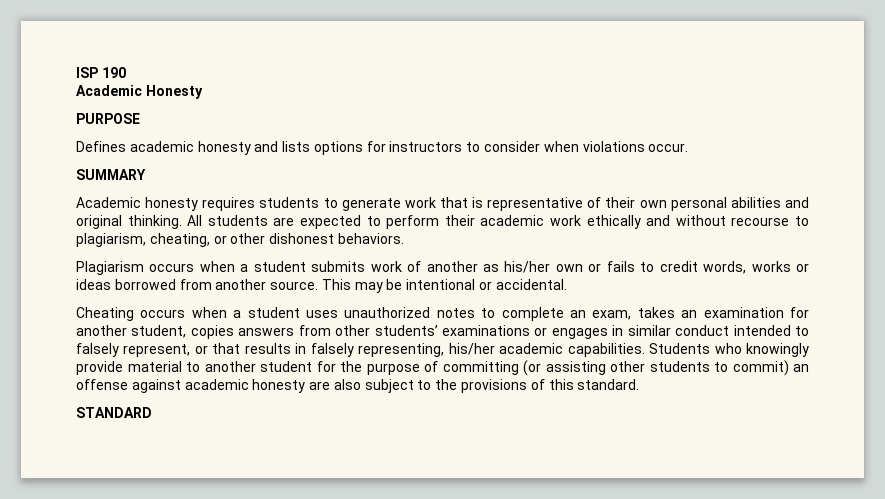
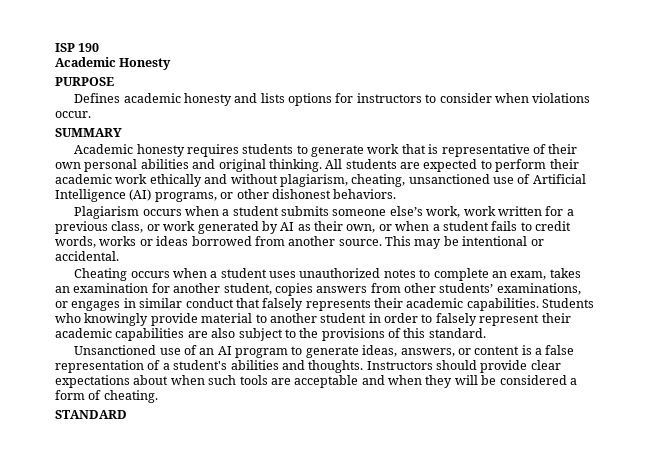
- All students are expected to perform their academic work ethically and without recourse to plagiarism, cheating, or other dishonest behaviors.
+ All students are expected to perform their academic work ethically and without plagiarism, cheating, unsanctioned use of Artificial Intelligence (AI) programs, or other dishonest behaviors.
- Plagiarism occurs when a student submits work of another as his/her own or fails to credit words, works or ideas borrowed from another source.
+ Plagiarism occurs when a student submits someone else’s work, work written for a previous class, or work generated by AI as their own, or when a student fails to credit words, works or ideas borrowed from another source.
- Cheating occurs when a student uses unauthorized notes to complete an exam, takes an examination for another student, copies answers from other students’ examinations or engages in similar conduct intended to falsely represent, or that results in falsely representing, his/her academic capabilities.
+ Cheating occurs when a student uses unauthorized notes to complete an exam, takes an examination for another student, copies answers from other students’ examinations, or engages in similar conduct that falsely represents their academic capabilities.
- Students who knowingly provide material to another student for the purpose of committing (or assisting other students to commit) an offense against academic honesty are also subject to the provisions of this standard.
+ Students who knowingly provide material to another student in order to falsely represent their academic capabilities are also subject to the provisions of this standard.
+ Unsanctioned use of an AI program to generate ideas, answers, or content is a false representation of a student's abilities and thoughts. Instructors should provide clear expectations about when such tools are acceptable and when they will be considered a form of cheating.

